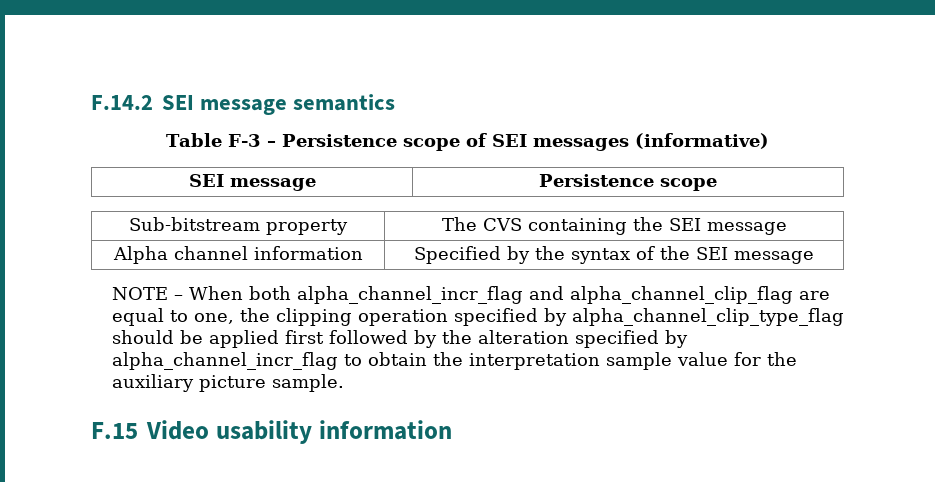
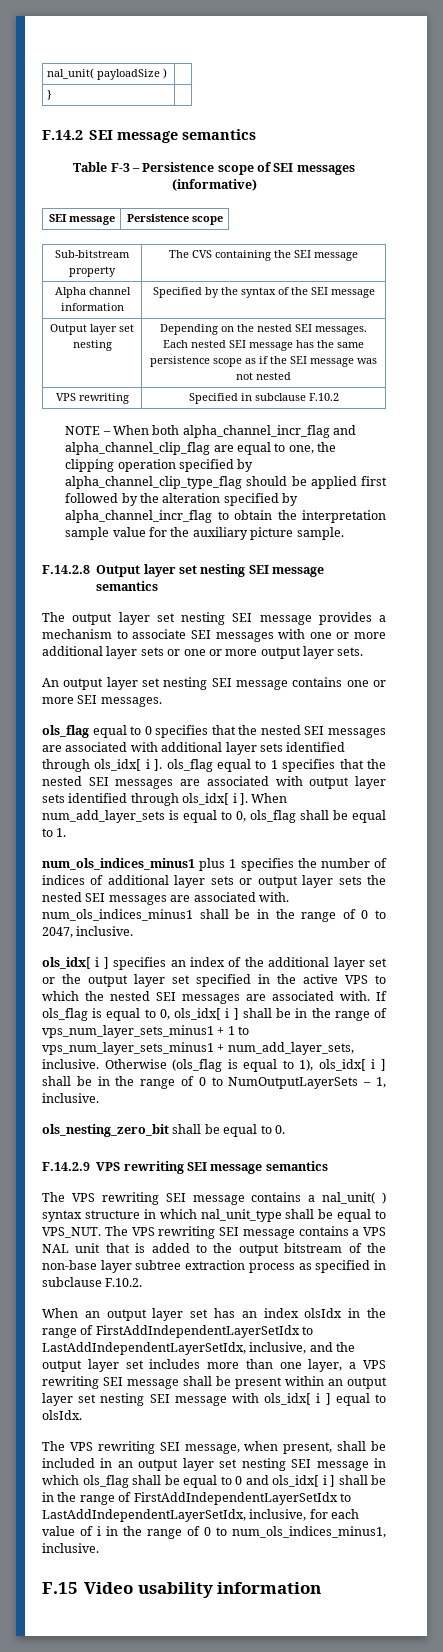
+ nal_unit( payloadSize ) |
+ } |
+ Output layer set nesting | Depending on the nested SEI messages. Each nested SEI message has the same persistence scope as if the SEI message was not nested
+ VPS rewriting | Specified in subclause F.10.2
+ F.14.2.8 Output layer set nesting SEI message semantics
+ The output layer set nesting SEI message provides a mechanism to associate SEI messages with one or more additional layer sets or one or more output layer sets.
+ An output layer set nesting SEI message contains one or more SEI messages.
+ ols_flag equal to 0 specifies that the nested SEI messages are associated with additional layer sets identified through ols_idx[ i ]. ols_flag equal to 1 specifies that the nested SEI messages are associated with output layer sets identified through ols_idx[ i ]. When num_add_layer_sets is equal to 0, ols_flag shall be equal to 1.
+ num_ols_indices_minus1 plus 1 specifies the number of indices of additional layer sets or output layer sets the nested SEI messages are associated with. num_ols_indices_minus1 shall be in the range of 0 to 2047, inclusive.
+ ols_idx[ i ] specifies an index of the additional layer set or the output layer set specified in the active VPS to which the nested SEI messages are associated with. If ols_flag is equal to 0, ols_idx[ i ] shall be in the range of vps_num_layer_sets_minus1 + 1 to vps_num_layer_sets_minus1 + num_add_layer_sets, inclusive. Otherwise (ols_flag is equal to 1), ols_idx[ i ] shall be in the range of 0 to NumOutputLayerSets – 1, inclusive.
+ ols_nesting_zero_bit shall be equal to 0.
+ F.14.2.9 VPS rewriting SEI message semantics
+ The VPS rewriting SEI message contains a nal_unit( ) syntax structure in which nal_unit_type shall be equal to VPS_NUT. The VPS rewriting SEI message contains a VPS NAL unit that is added to the output bitstream of the non-base layer subtree extraction process as specified in subclause F.10.2.
+ When an output layer set has an index olsIdx in the range of FirstAddIndependentLayerSetIdx to LastAddIndependentLayerSetIdx, inclusive, and the output layer set includes more than one layer, a VPS rewriting SEI message shall be present within an output layer set nesting SEI message with ols_idx[ i ] equal to olsIdx.
+ The VPS rewriting SEI message, when present, shall be included in an output layer set nesting SEI message in which ols_flag shall be equal to 0 and ols_idx[ i ] shall be in the range of FirstAddIndependentLayerSetIdx to LastAddIndependentLayerSetIdx, inclusive, for each value of i in the range of 0 to num_ols_indices_minus1, inclusive.

